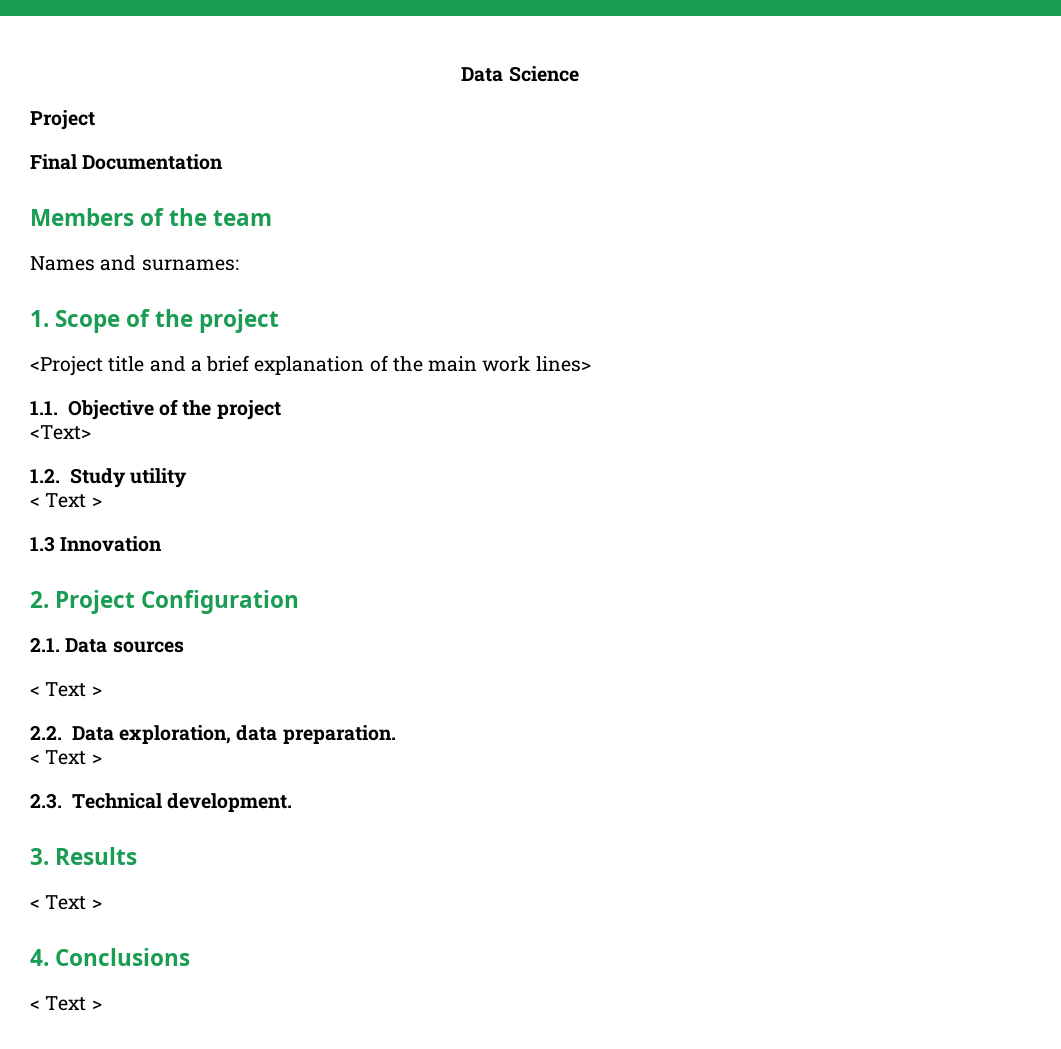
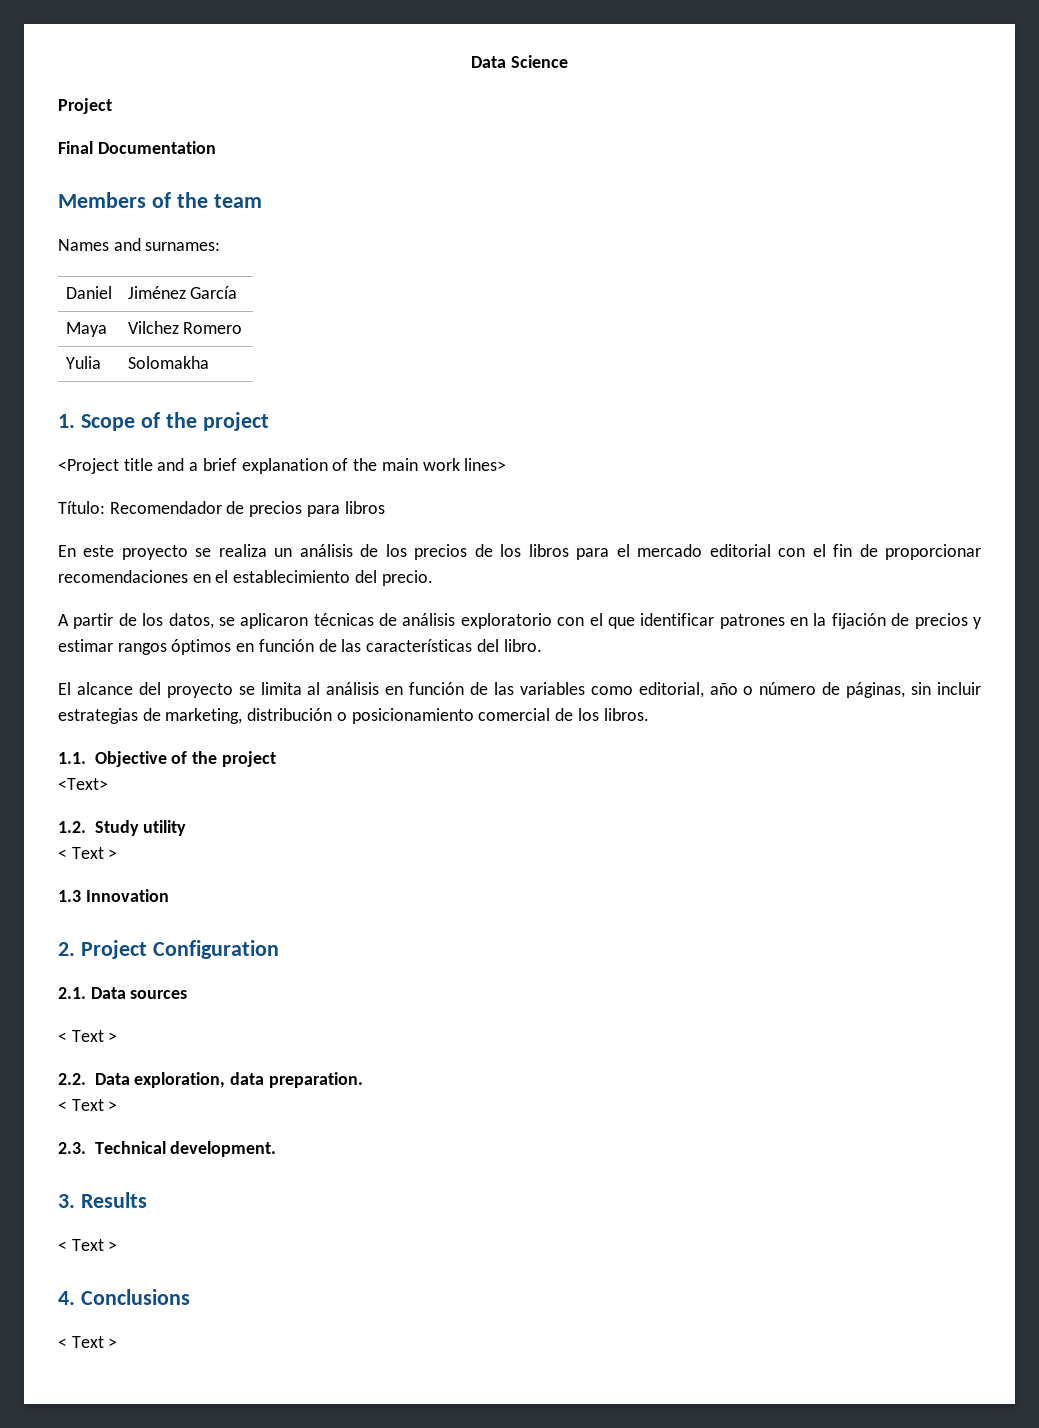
+ Daniel | Jiménez García
+ Maya | Vilchez Romero
+ Yulia | Solomakha
+ Título: Recomendador de precios para libros
+ En este proyecto se realiza un análisis de los precios de los libros para el mercado editorial con el fin de proporcionar recomendaciones en el establecimiento del precio.
+ A partir de los datos, se aplicaron técnicas de análisis exploratorio con el que identificar patrones en la fijación de precios y estimar rangos óptimos en función de las características del libro.
+ El alcance del proyecto se limita al análisis en función de las variables como editorial, año o número de páginas, sin incluir estrategias de marketing, distribución o posicionamiento comercial de los libros.

